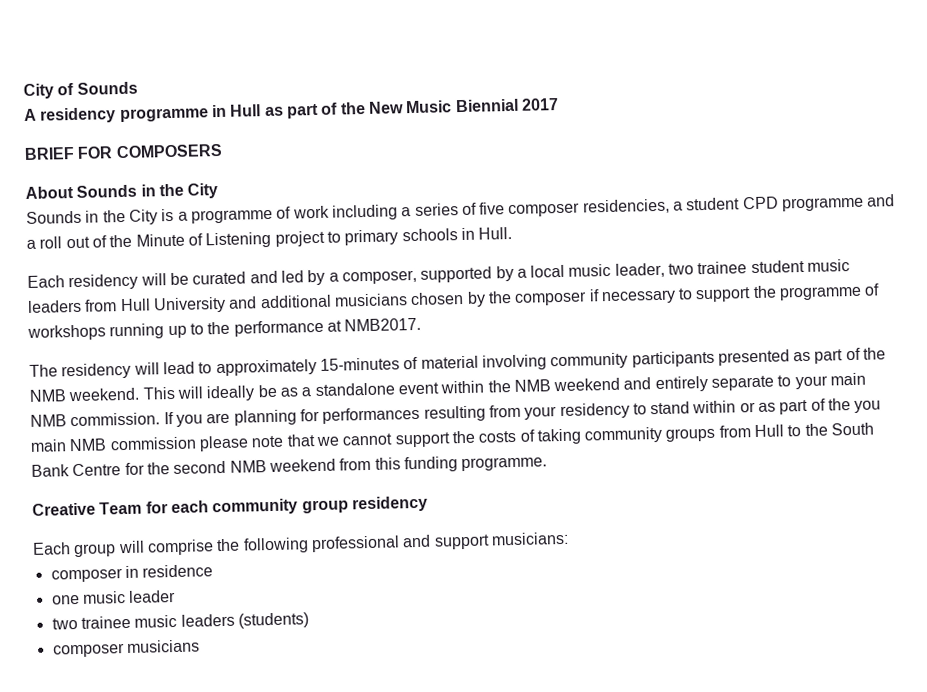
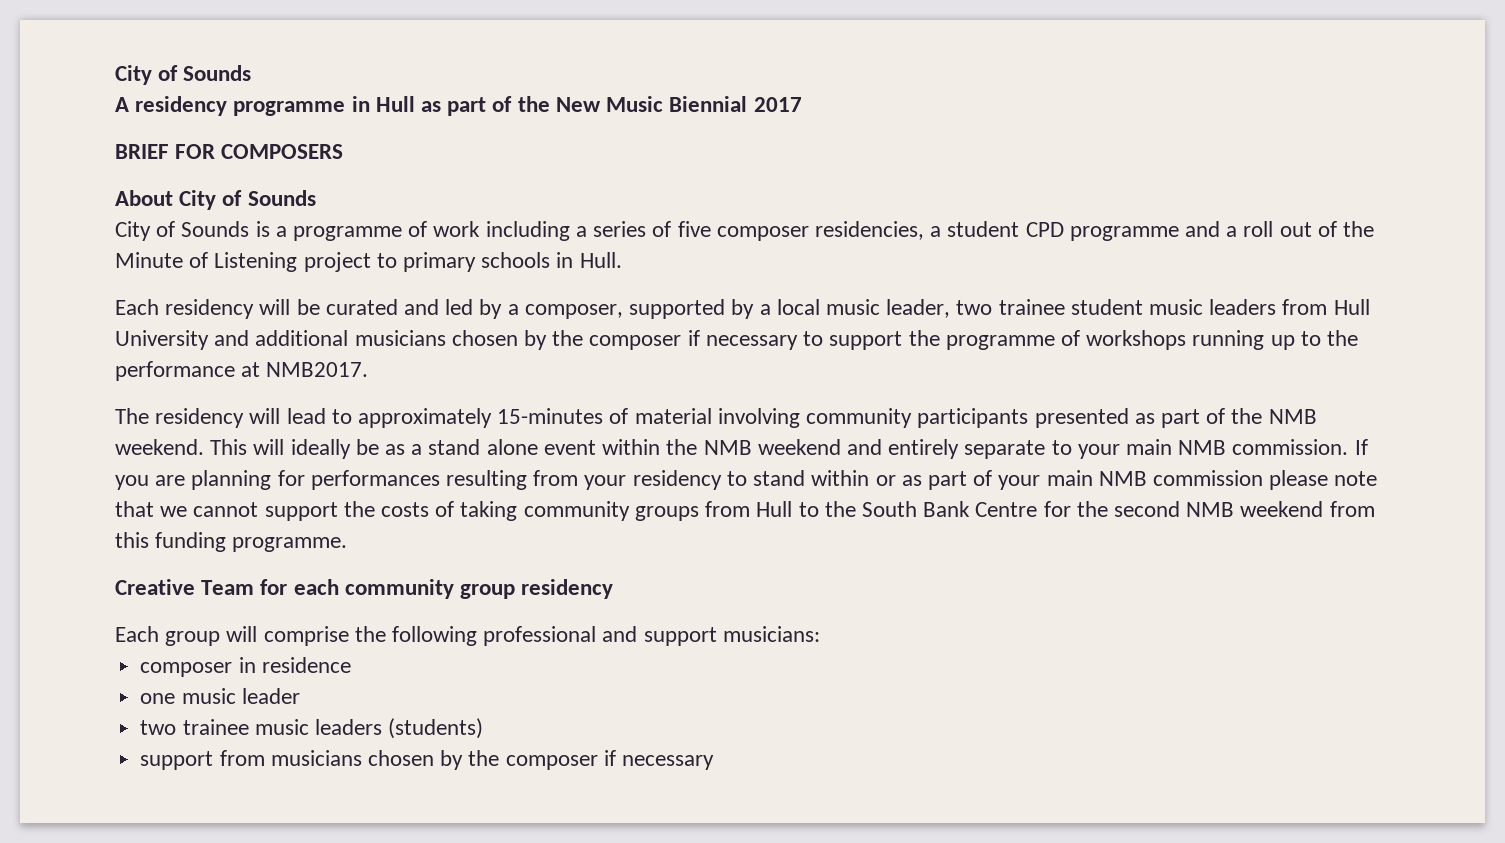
- About Sounds in the City
- Sounds in the City is a programme of work including a series of five composer residencies, a student CPD programme and a roll out of the Minute of Listening project to primary schools in Hull.
+ About City of Sounds
+ City of Sounds is a programme of work including a series of five composer residencies, a student CPD programme and a roll out of the Minute of Listening project to primary schools in Hull.
- This will ideally be as a standalone event within the NMB weekend and entirely separate to your main NMB commission.
+ This will ideally be as a stand alone event within the NMB weekend and entirely separate to your main NMB commission.
- If you are planning for performances resulting from your residency to stand within or as part of the you main NMB commission please note that we cannot support the costs of taking community groups from Hull to the South Bank Centre for the second NMB weekend from this funding programme.
+ If you are planning for performances resulting from your residency to stand within or as part of your main NMB commission please note that we cannot support the costs of taking community groups from Hull to the South Bank Centre for the second NMB weekend from this funding programme.
- composer musicians
+ support from musicians chosen by the composer if necessary

